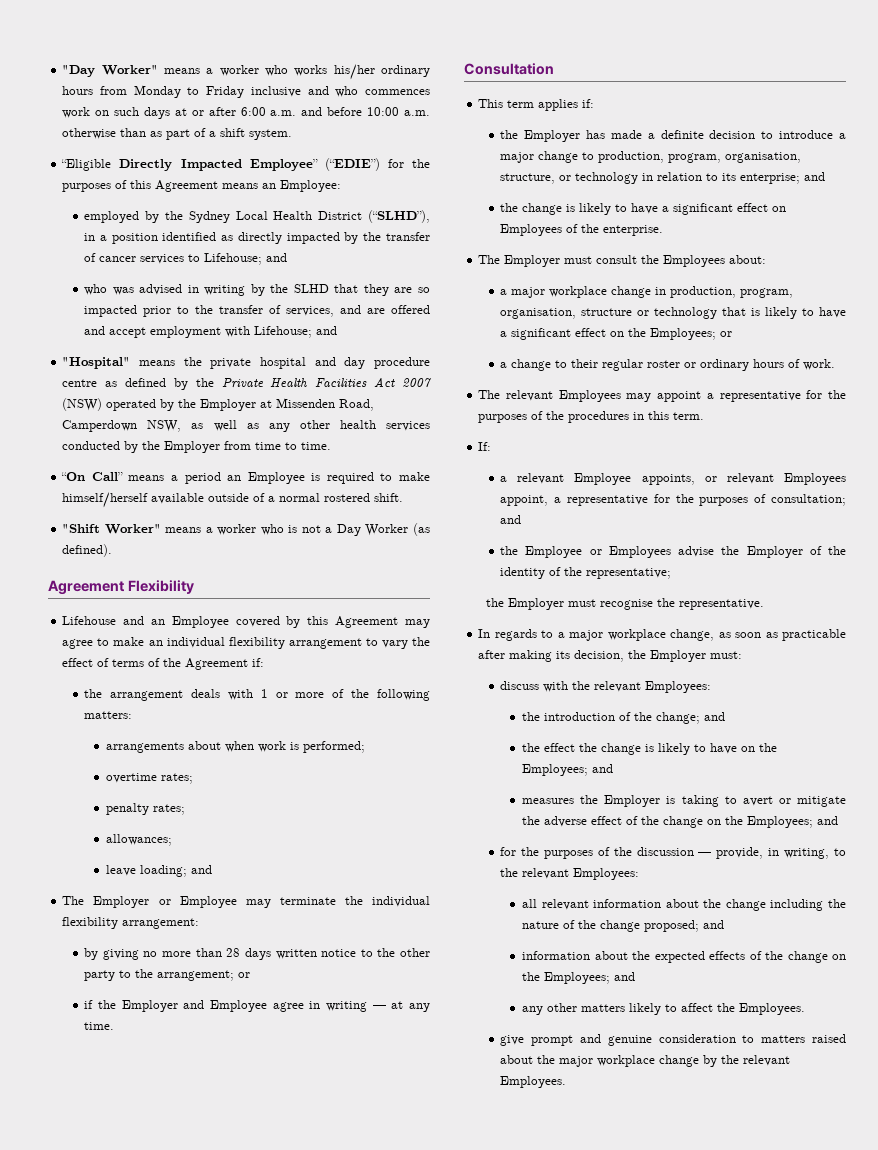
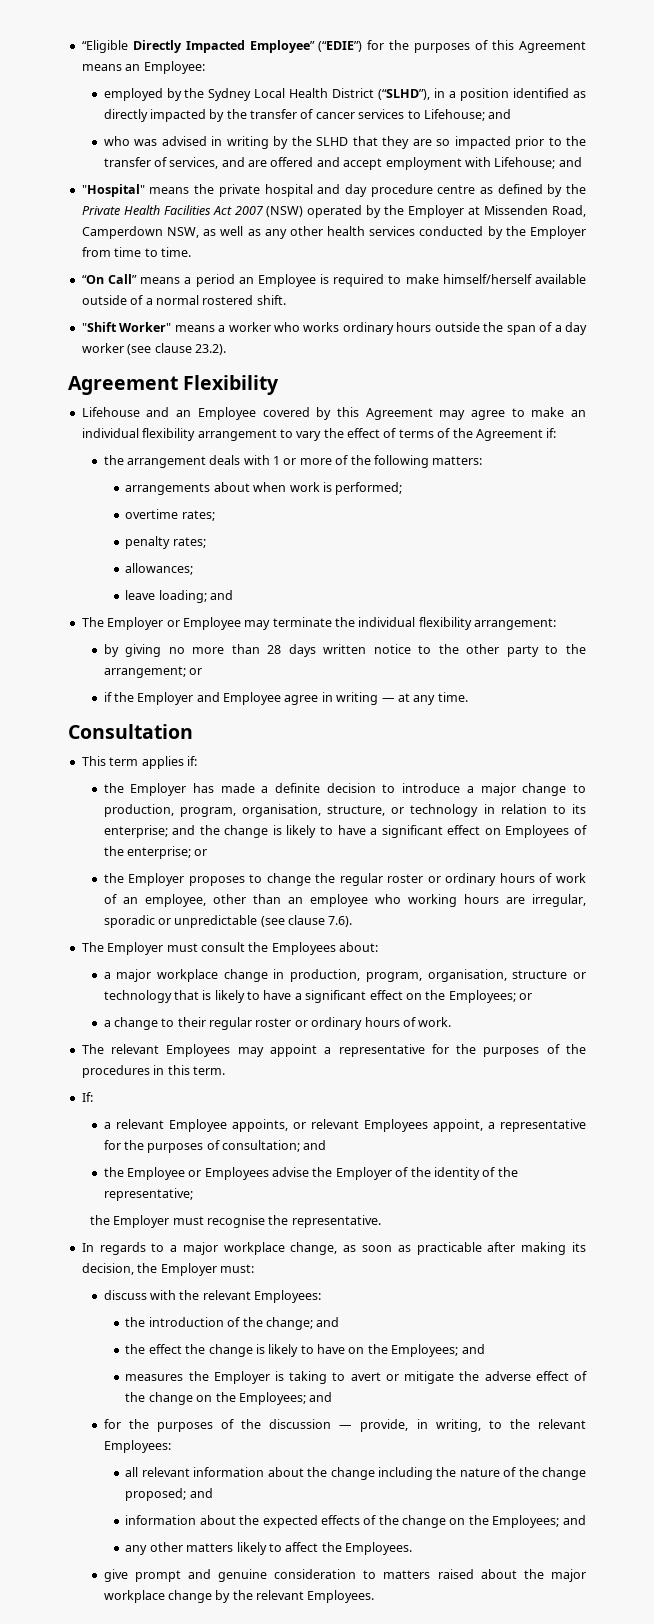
- "Day Worker" means a worker who works his/her ordinary hours from Monday to Friday inclusive and who commences work on such days at or after 6:00 a.m. and before 10:00 a.m. otherwise than as part of a shift system.
- "Shift Worker" means a worker who is not a Day Worker (as defined).
+ "Shift Worker" means a worker who works ordinary hours outside the span of a day worker (see clause 23.2).
- the Employer has made a definite decision to introduce a major change to production, program, organisation, structure, or technology in relation to its enterprise; and
- the change is likely to have a significant effect on Employees of the enterprise.
+ the Employer has made a definite decision to introduce a major change to production, program, organisation, structure, or technology in relation to its enterprise; and the change is likely to have a significant effect on Employees of the enterprise; or
+ the Employer proposes to change the regular roster or ordinary hours of work of an employee, other than an employee who working hours are irregular, sporadic or unpredictable (see clause 7.6).

